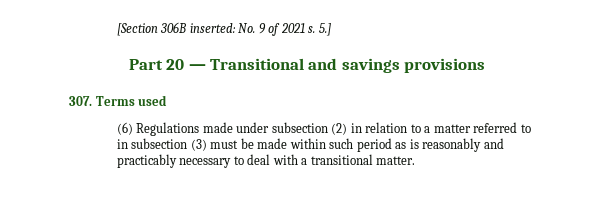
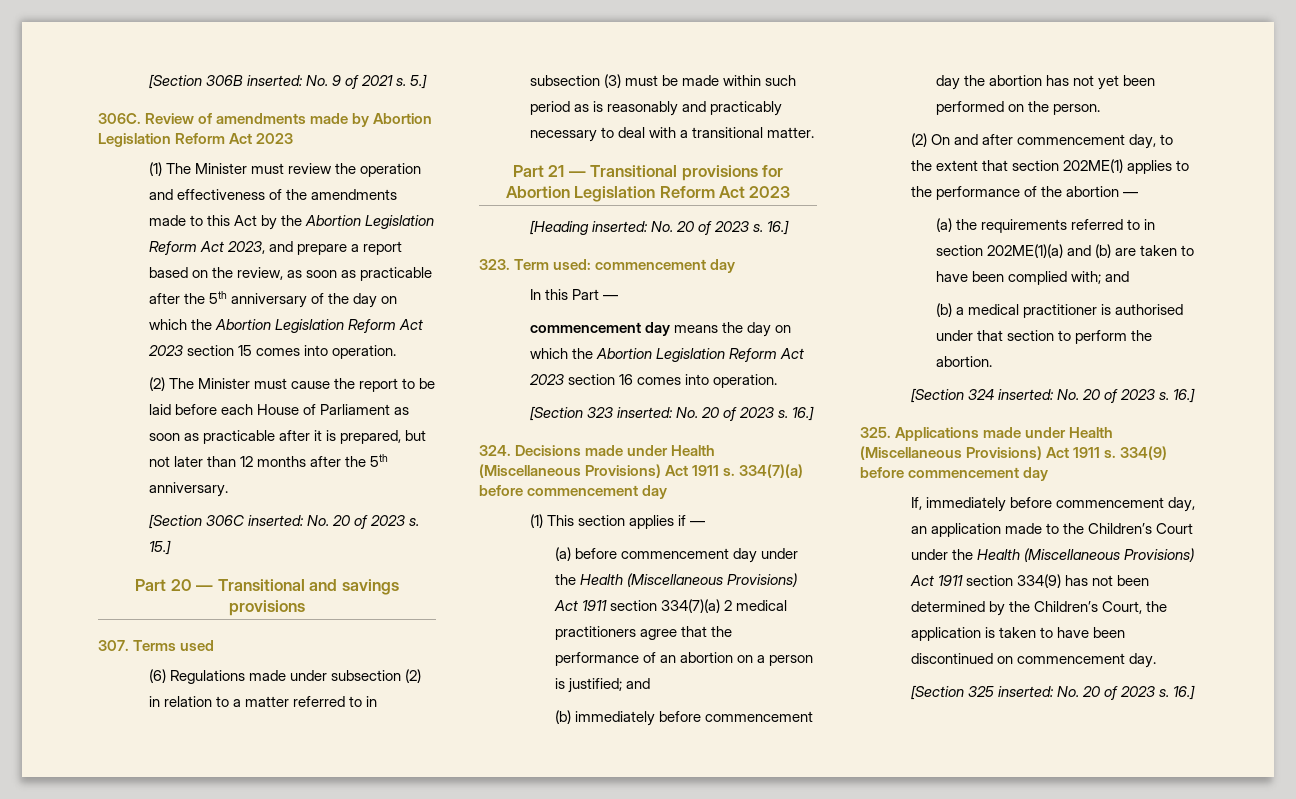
+ 306C. Review of amendments made by Abortion Legislation Reform Act 2023
+ (1) The Minister must review the operation and effectiveness of the amendments made to this Act by the Abortion Legislation Reform Act 2023, and prepare a report based on the review, as soon as practicable after the 5th anniversary of the day on which the Abortion Legislation Reform Act 2023 section 15 comes into operation.
+ (2) The Minister must cause the report to be laid before each House of Parliament as soon as practicable after it is prepared, but not later than 12 months after the 5th anniversary.
+ [Section 306C inserted: No. 20 of 2023 s. 15.]
+ Part 21 — Transitional provisions for Abortion Legislation Reform Act 2023
+ [Heading inserted: No. 20 of 2023 s. 16.]
+ 323. Term used: commencement day
+ In this Part —
+ commencement day means the day on which the Abortion Legislation Reform Act 2023 section 16 comes into operation.
+ [Section 323 inserted: No. 20 of 2023 s. 16.]
+ 324. Decisions made under Health (Miscellaneous Provisions) Act 1911 s. 334(7)(a) before commencement day
+ (1) This section applies if —
+ (a) before commencement day under the Health (Miscellaneous Provisions) Act 1911 section 334(7)(a) 2 medical practitioners agree that the performance of an abortion on a person is justified; and
+ (b) immediately before commencement day the abortion has not yet been performed on the person.
+ (2) On and after commencement day, to the extent that section 202ME(1) applies to the performance of the abortion —
+ (a) the requirements referred to in section 202ME(1)(a) and (b) are taken to have been complied with; and
+ (b) a medical practitioner is authorised under that section to perform the abortion.
+ [Section 324 inserted: No. 20 of 2023 s. 16.]
+ 325. Applications made under Health (Miscellaneous Provisions) Act 1911 s. 334(9) before commencement day
+ If, immediately before commencement day, an application made to the Children’s Court under the Health (Miscellaneous Provisions) Act 1911 section 334(9) has not been determined by the Children’s Court, the application is taken to have been discontinued on commencement day.
+ [Section 325 inserted: No. 20 of 2023 s. 16.]

